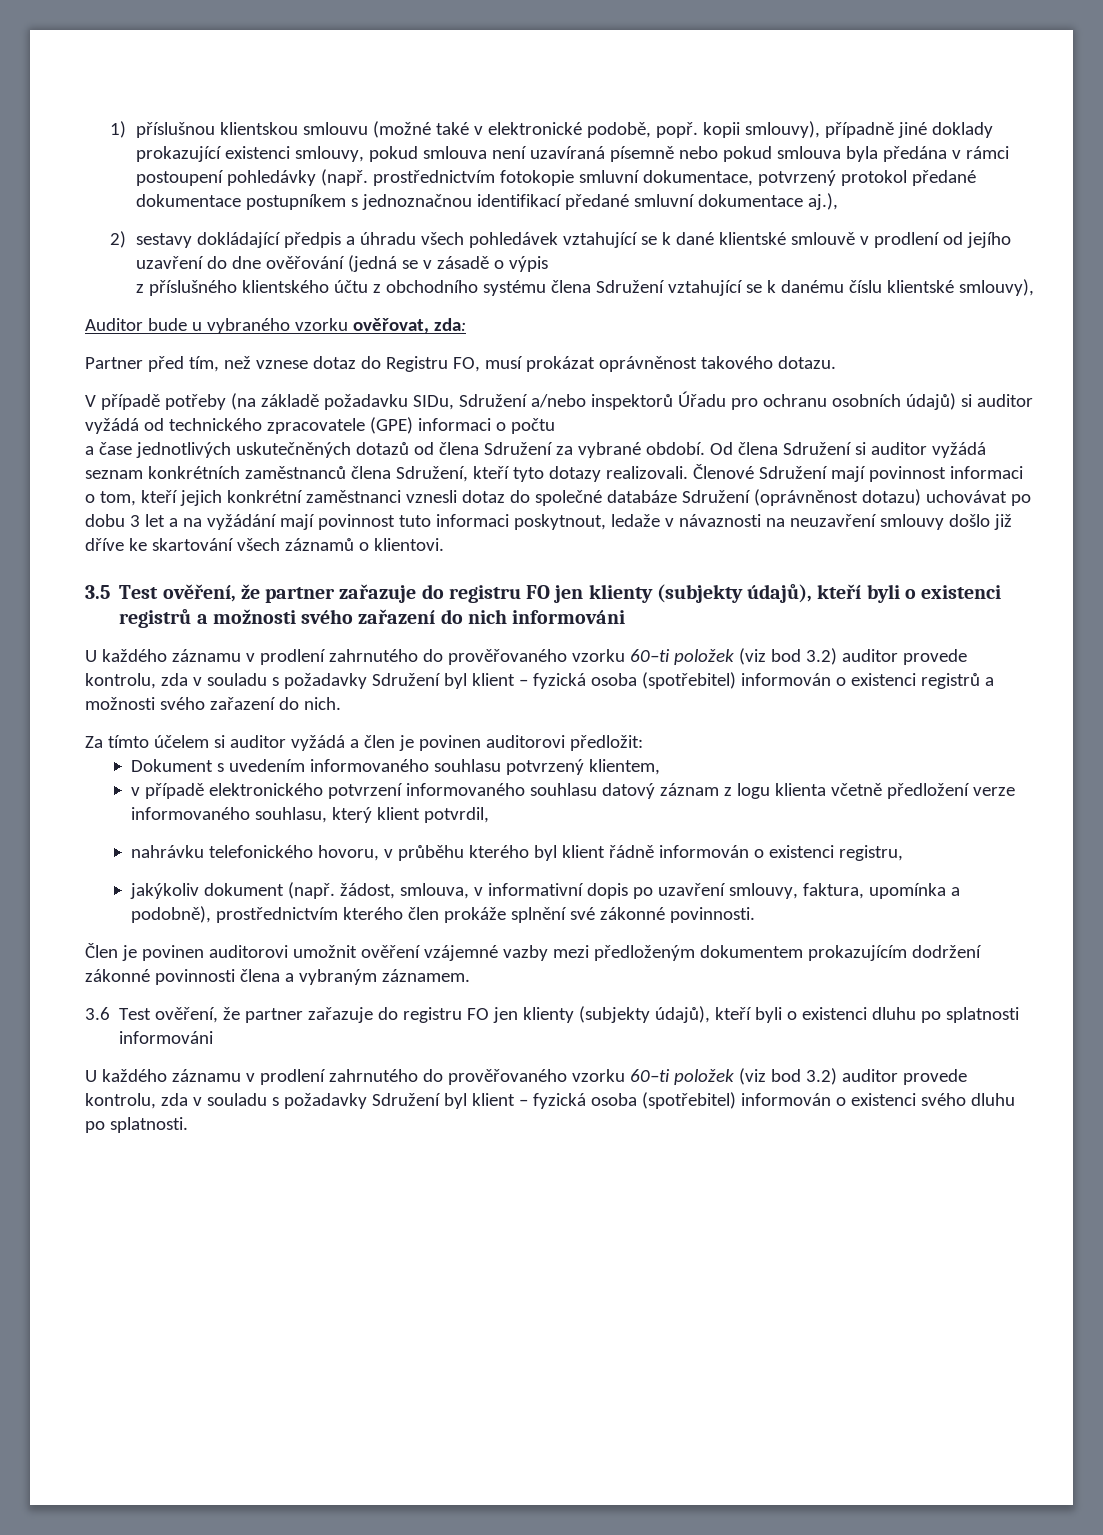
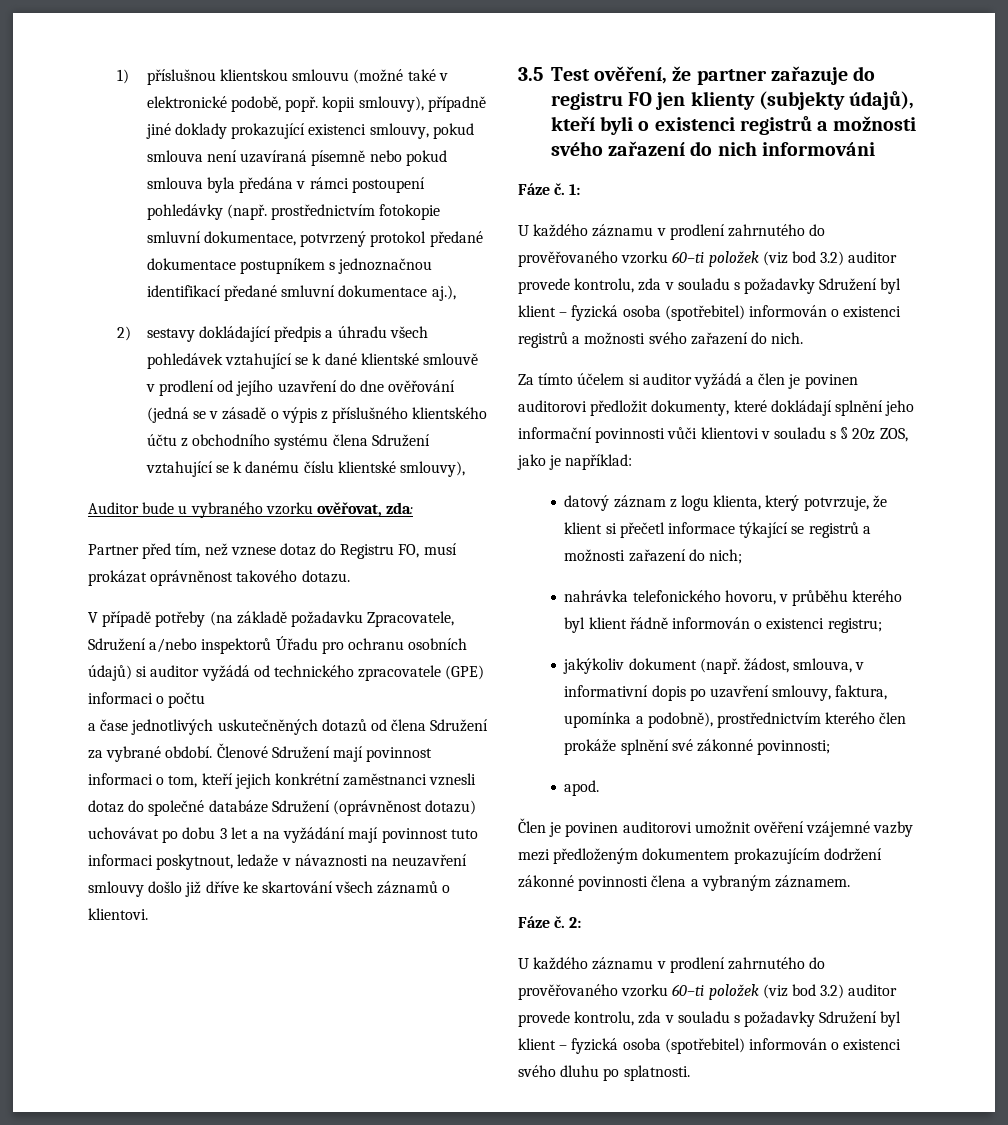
- 2) sestavy dokládající předpis a úhradu všech pohledávek vztahující se k dané klientské smlouvě v prodlení od jejího uzavření do dne ověřování (jedná se v zásadě o výpis
- z příslušného klientského účtu z obchodního systému člena Sdružení vztahující se k danému číslu klientské smlouvy),
+ 2) sestavy dokládající předpis a úhradu všech pohledávek vztahující se k dané klientské smlouvě v prodlení od jejího uzavření do dne ověřování (jedná se v zásadě o výpis z příslušného klientského účtu z obchodního systému člena Sdružení vztahující se k danému číslu klientské smlouvy),
- V případě potřeby (na základě požadavku SIDu, Sdružení a/nebo inspektorů Úřadu pro ochranu osobních údajů) si auditor vyžádá od technického zpracovatele (GPE) informaci o počtu
+ V případě potřeby (na základě požadavku Zpracovatele, Sdružení a/nebo inspektorů Úřadu pro ochranu osobních údajů) si auditor vyžádá od technického zpracovatele (GPE) informaci o počtu
- Od člena Sdružení si auditor vyžádá seznam konkrétních zaměstnanců člena Sdružení, kteří tyto dotazy realizovali.
+ Fáze č. 1:
- Za tímto účelem si auditor vyžádá a člen je povinen auditorovi předložit:
- Dokument s uvedením informovaného souhlasu potvrzený klientem,
- v případě elektronického potvrzení informovaného souhlasu datový záznam z logu klienta včetně předložení verze informovaného souhlasu, který klient potvrdil,
- nahrávku telefonického hovoru, v průběhu kterého byl klient řádně informován o existenci registru,
+ Za tímto účelem si auditor vyžádá a člen je povinen auditorovi předložit dokumenty, které dokládají splnění jeho informační povinnosti vůči klientovi v souladu s § 20z ZOS, jako je například:
+ datový záznam z logu klienta, který potvrzuje, že klient si přečetl informace týkající se registrů a možnosti zařazení do nich;
+ nahrávka telefonického hovoru, v průběhu kterého byl klient řádně informován o existenci registru;
- jakýkoliv dokument (např. žádost, smlouva, v informativní dopis po uzavření smlouvy, faktura, upomínka a podobně), prostřednictvím kterého člen prokáže splnění své zákonné povinnosti.
+ jakýkoliv dokument (např. žádost, smlouva, v informativní dopis po uzavření smlouvy, faktura, upomínka a podobně), prostřednictvím kterého člen prokáže splnění své zákonné povinnosti;
+ apod.
- 3.6 Test ověření, že partner zařazuje do registru FO jen klienty (subjekty údajů), kteří byli o existenci dluhu po splatnosti informováni
+ Fáze č. 2:

